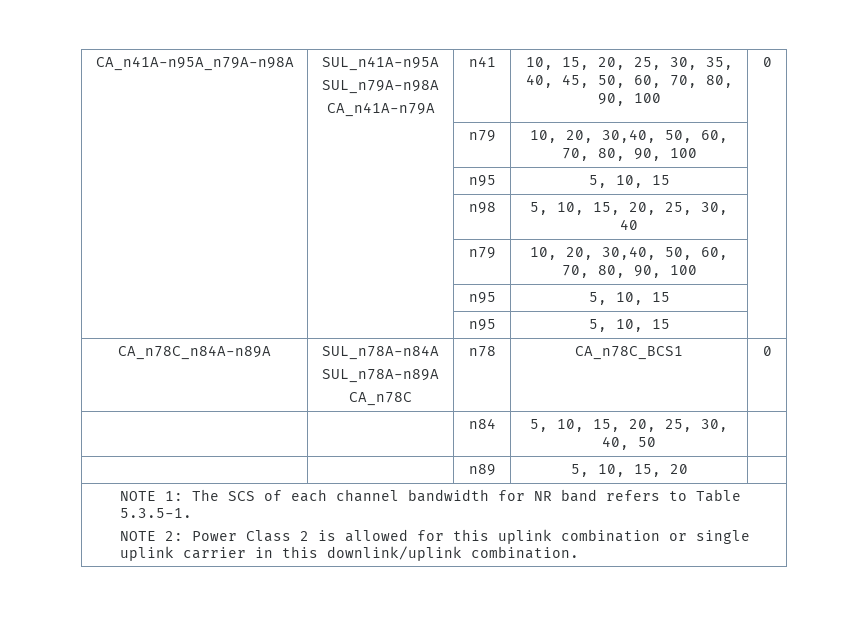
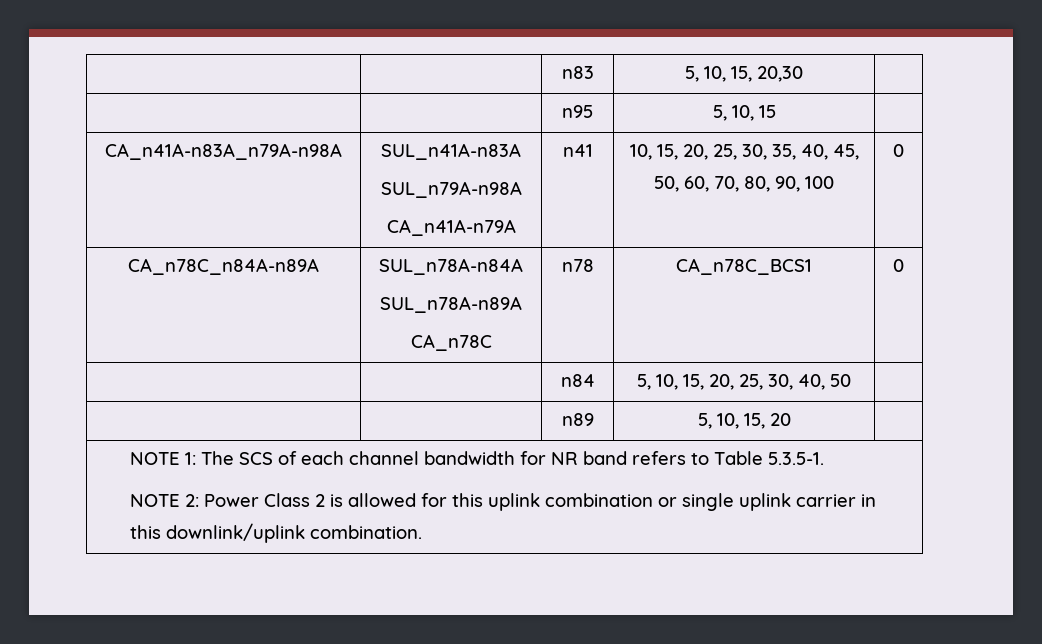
- CA_n41A-n95A_n79A-n98A | SUL_n41A-n95A
+ | | n83 | 5, 10, 15, 20,30 |
+ | | n95 | 5, 10, 15 |
+ CA_n41A-n83A_n79A-n98A | SUL_n41A-n83A
  SUL_n79A-n98A
  CA_n41A-n79A | n41 | 10, 15, 20, 25, 30, 35, 40, 45, 50, 60, 70, 80, 90, 100 | 0
- | | n79 | 10, 20, 30,40, 50, 60, 70, 80, 90, 100 |
- | | n95 | 5, 10, 15 |
- | | n98 | 5, 10, 15, 20, 25, 30, 40 |
- | | n79 | 10, 20, 30,40, 50, 60, 70, 80, 90, 100 |
- | | n95 | 5, 10, 15 |
- | | n95 | 5, 10, 15 |

